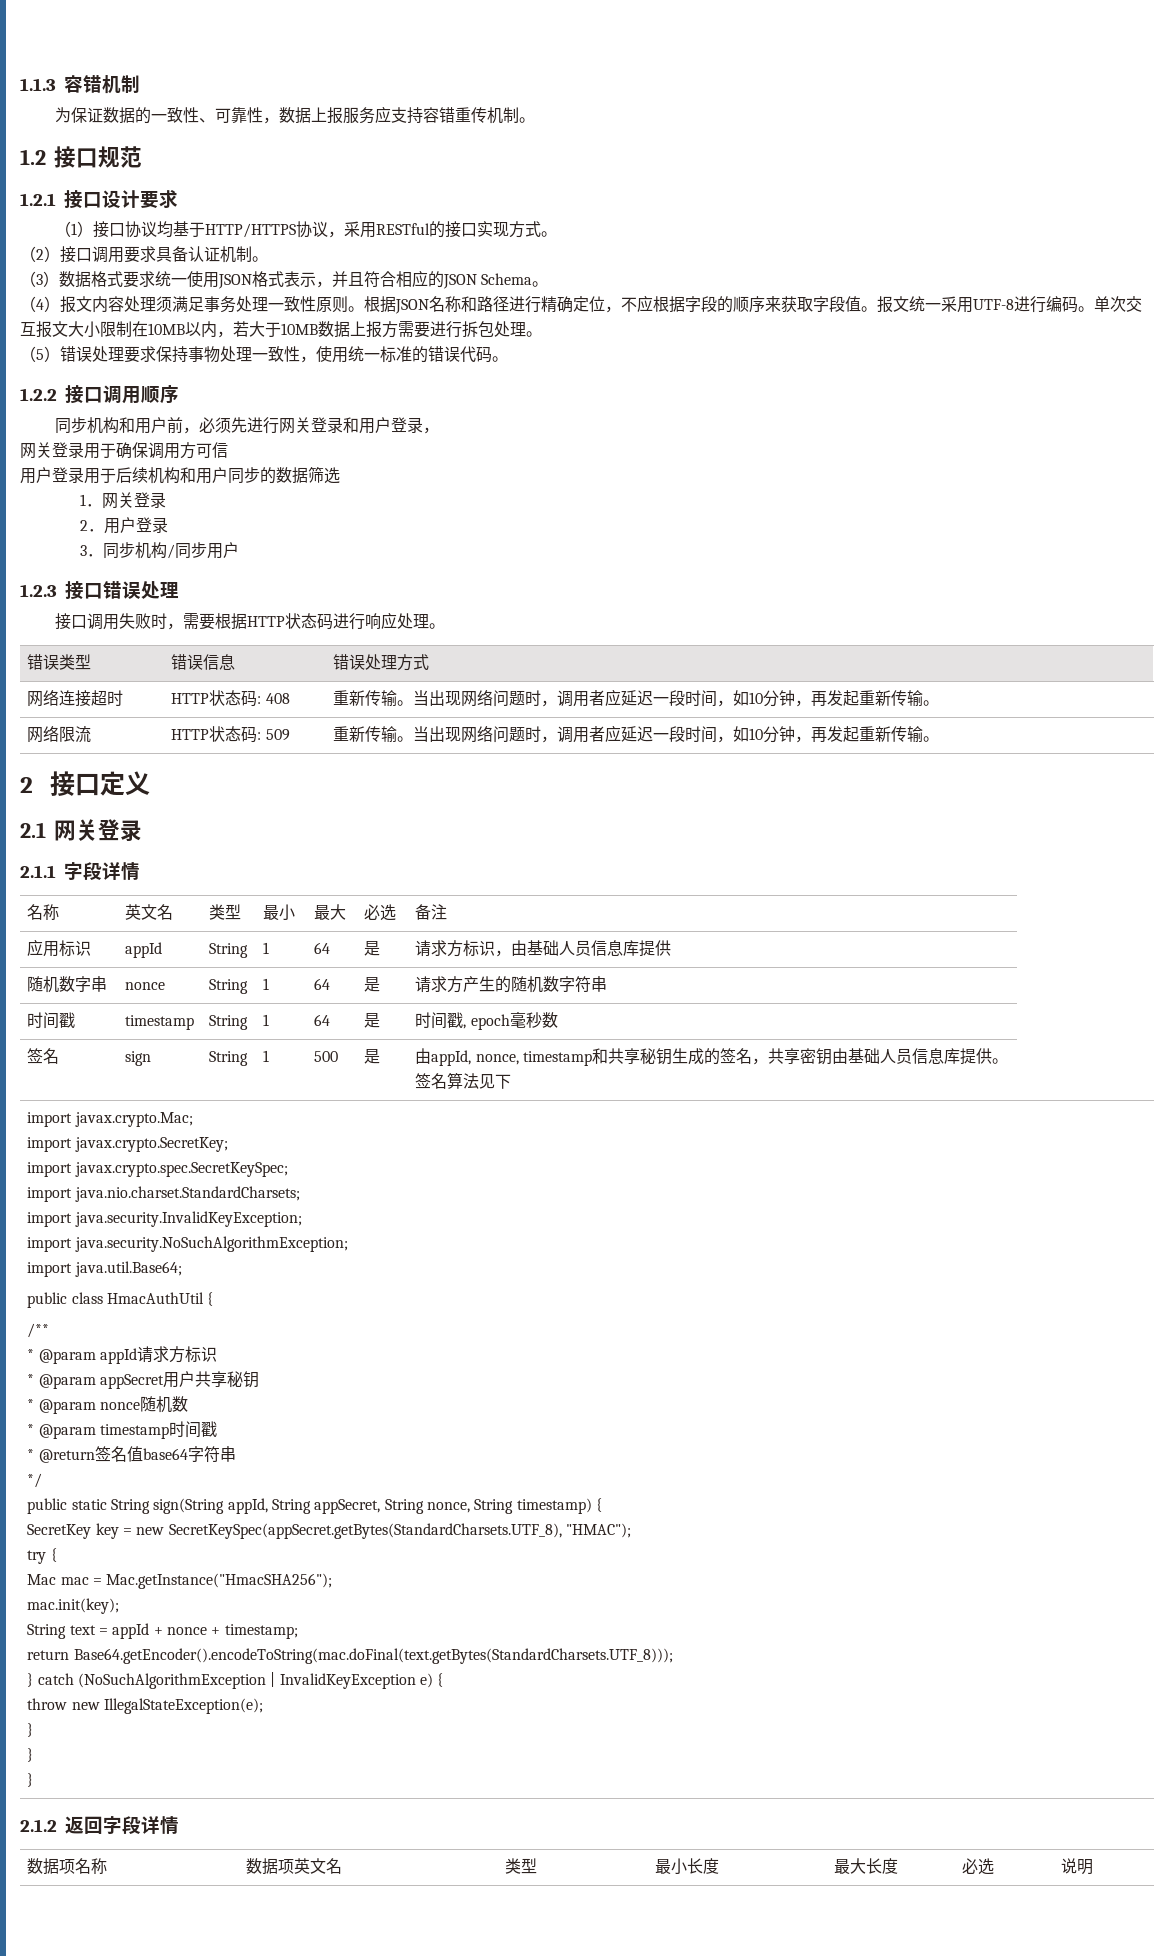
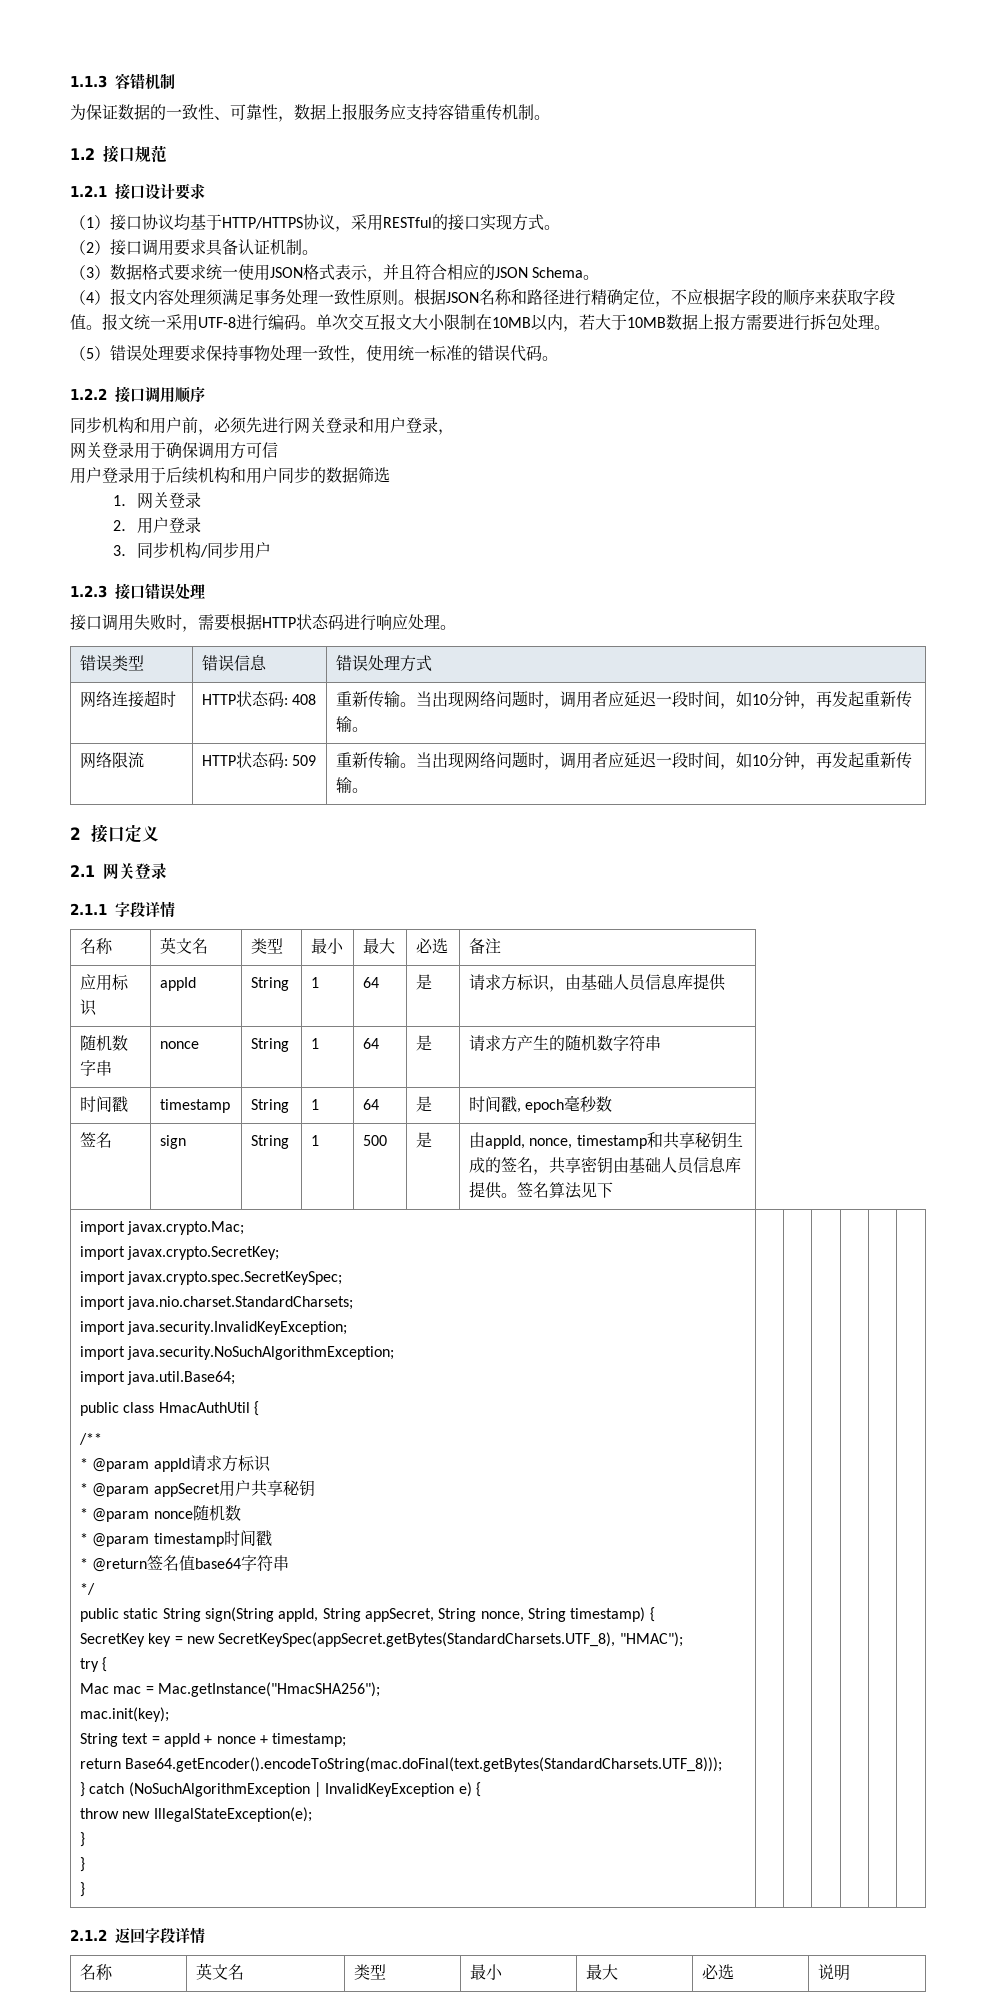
- 数据项名称 | 数据项英文名 | 类型 | 最小长度 | 最大长度 | 必选 | 说明
+ 名称 | 英文名 | 类型 | 最小 | 最大 | 必选 | 说明

